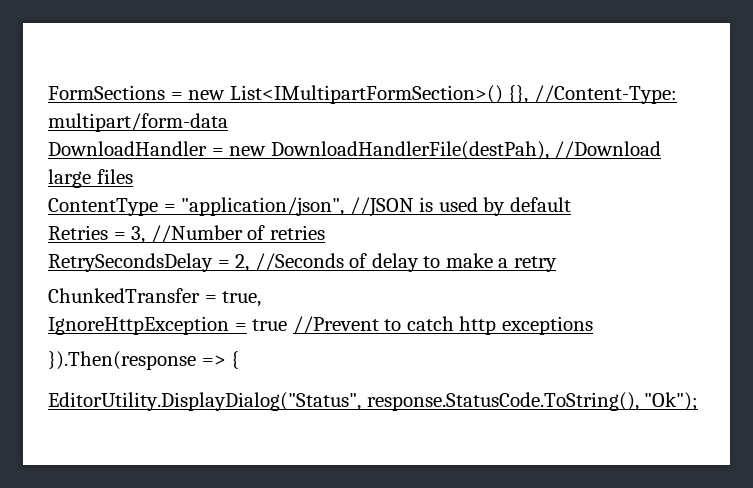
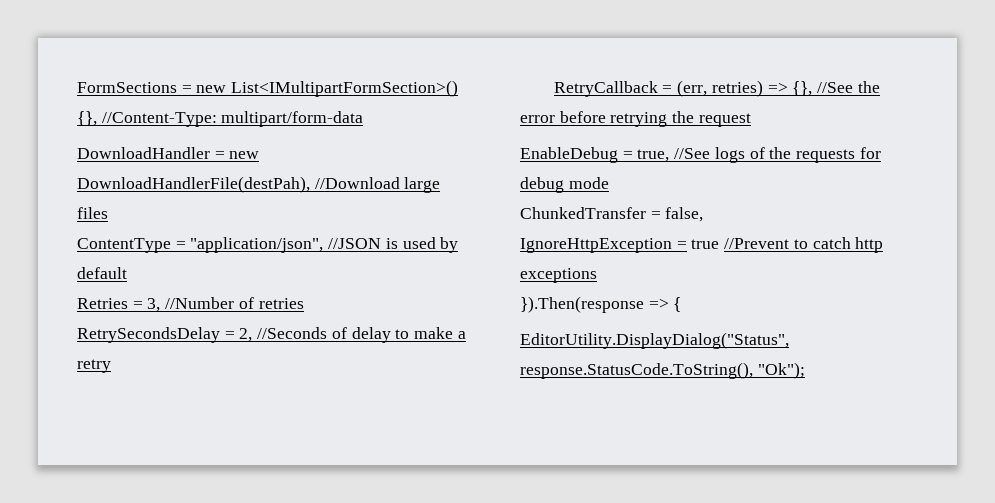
+ RetryCallback = (err, retries) => {}, //See the error before retrying the request
+ EnableDebug = true, //See logs of the requests for debug mode
- ChunkedTransfer = true,
+ ChunkedTransfer = false,

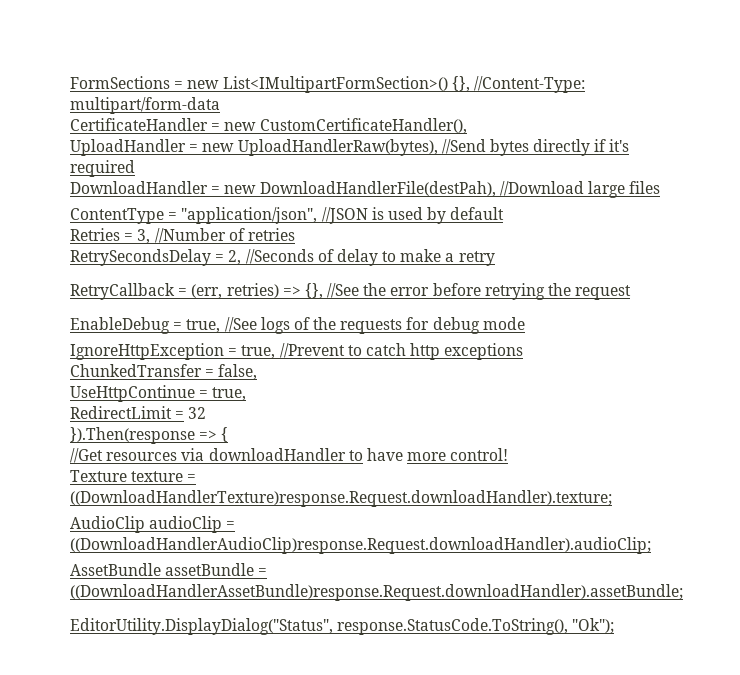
+ CertificateHandler = new CustomCertificateHandler(),
+ UploadHandler = new UploadHandlerRaw(bytes), //Send bytes directly if it's required
- ChunkedTransfer = false,
- IgnoreHttpException = true //Prevent to catch http exceptions
+ IgnoreHttpException = true, //Prevent to catch http exceptions
+ ChunkedTransfer = false,
+ UseHttpContinue = true,
+ RedirectLimit = 32
  }).Then(response => {
+ //Get resources via downloadHandler to have more control!
+ Texture texture = ((DownloadHandlerTexture)response.Request.downloadHandler).texture;
+ AudioClip audioClip = ((DownloadHandlerAudioClip)response.Request.downloadHandler).audioClip;
+ AssetBundle assetBundle = ((DownloadHandlerAssetBundle)response.Request.downloadHandler).assetBundle;

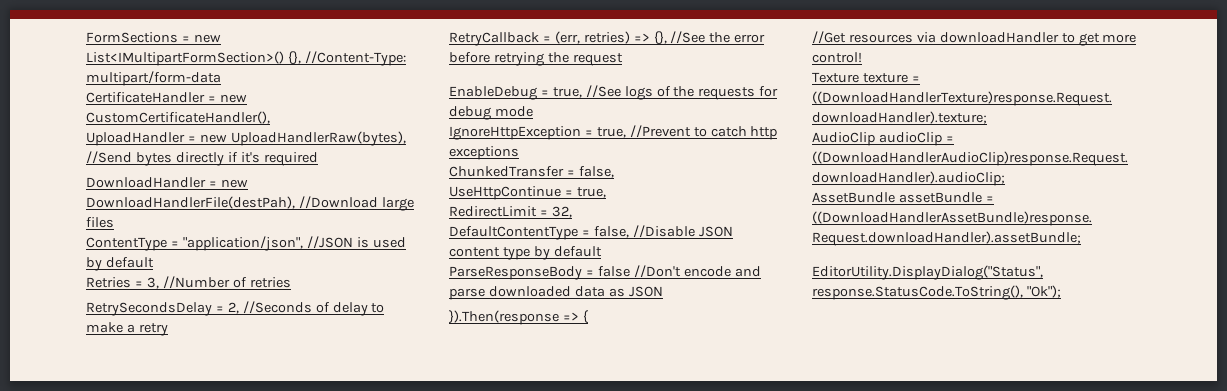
- RedirectLimit = 32
+ RedirectLimit = 32,
+ DefaultContentType = false, //Disable JSON content type by default
+ ParseResponseBody = false //Don't encode and parse downloaded data as JSON
- //Get resources via downloadHandler to have more control!
+ //Get resources via downloadHandler to get more control!

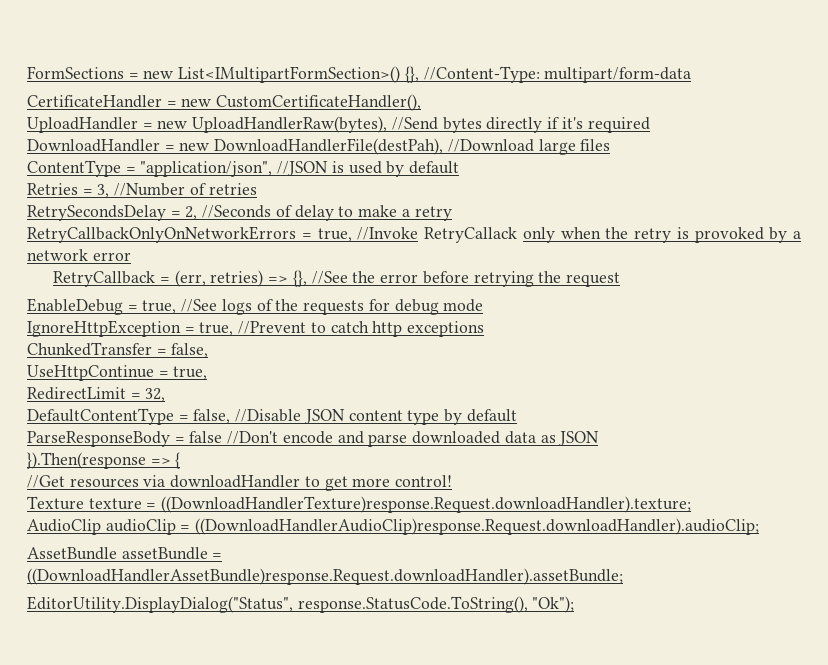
+ RetryCallbackOnlyOnNetworkErrors = true, //Invoke RetryCallack only when the retry is provoked by a network error

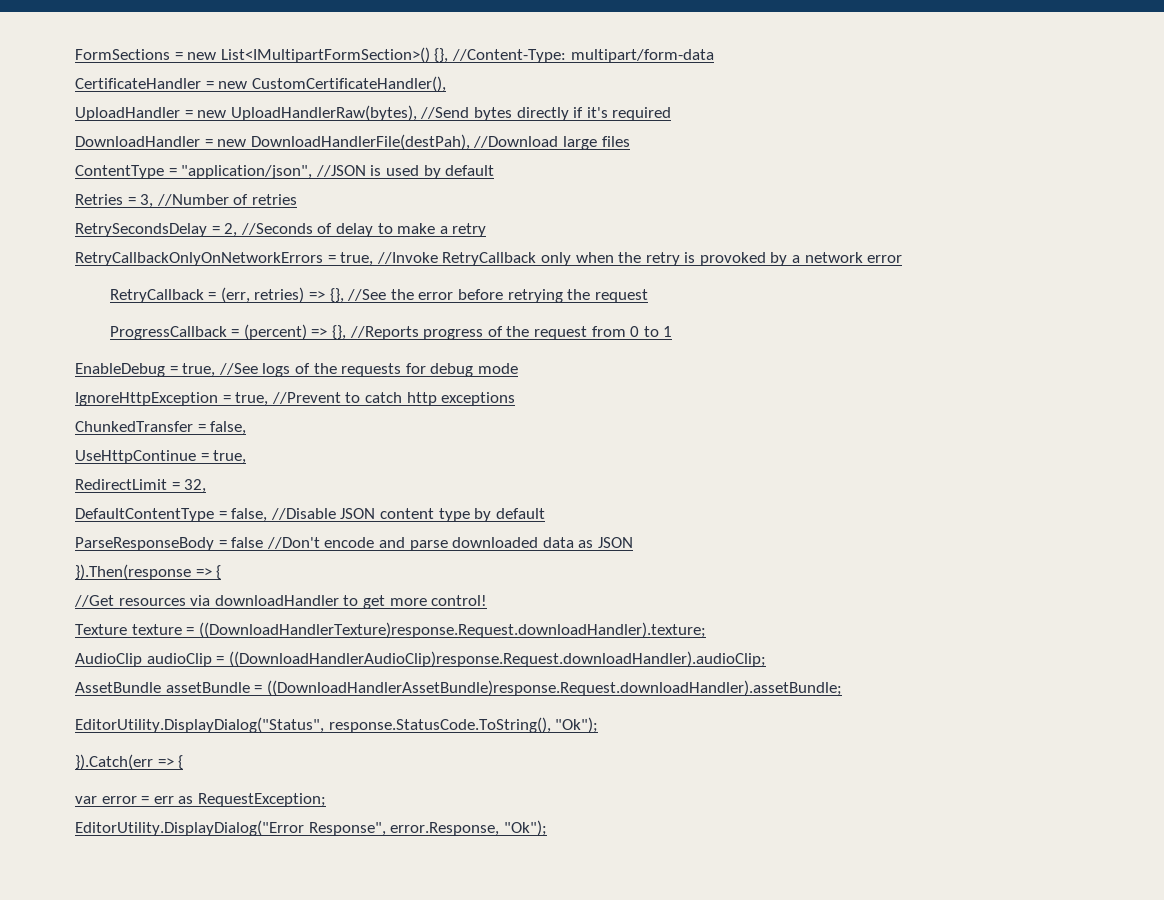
- RetryCallbackOnlyOnNetworkErrors = true, //Invoke RetryCallack only when the retry is provoked by a network error
+ RetryCallbackOnlyOnNetworkErrors = true, //Invoke RetryCallback only when the retry is provoked by a network error
+ ProgressCallback = (percent) => {}, //Reports progress of the request from 0 to 1
+ }).Catch(err => {
+ var error = err as RequestException;
+ EditorUtility.DisplayDialog("Error Response", error.Response, "Ok");

